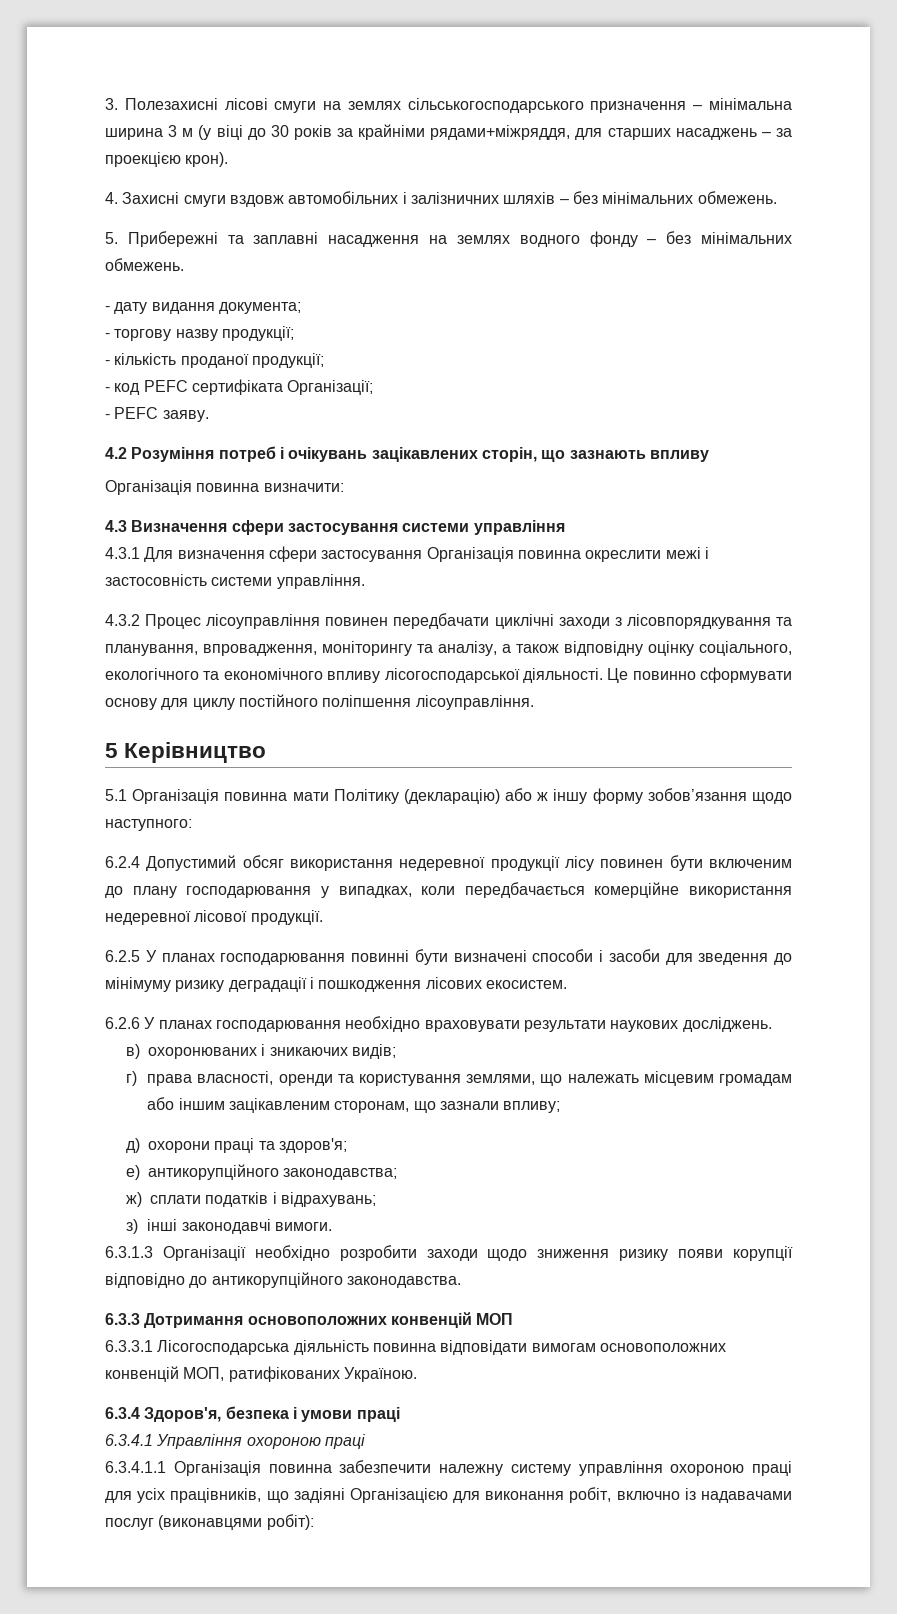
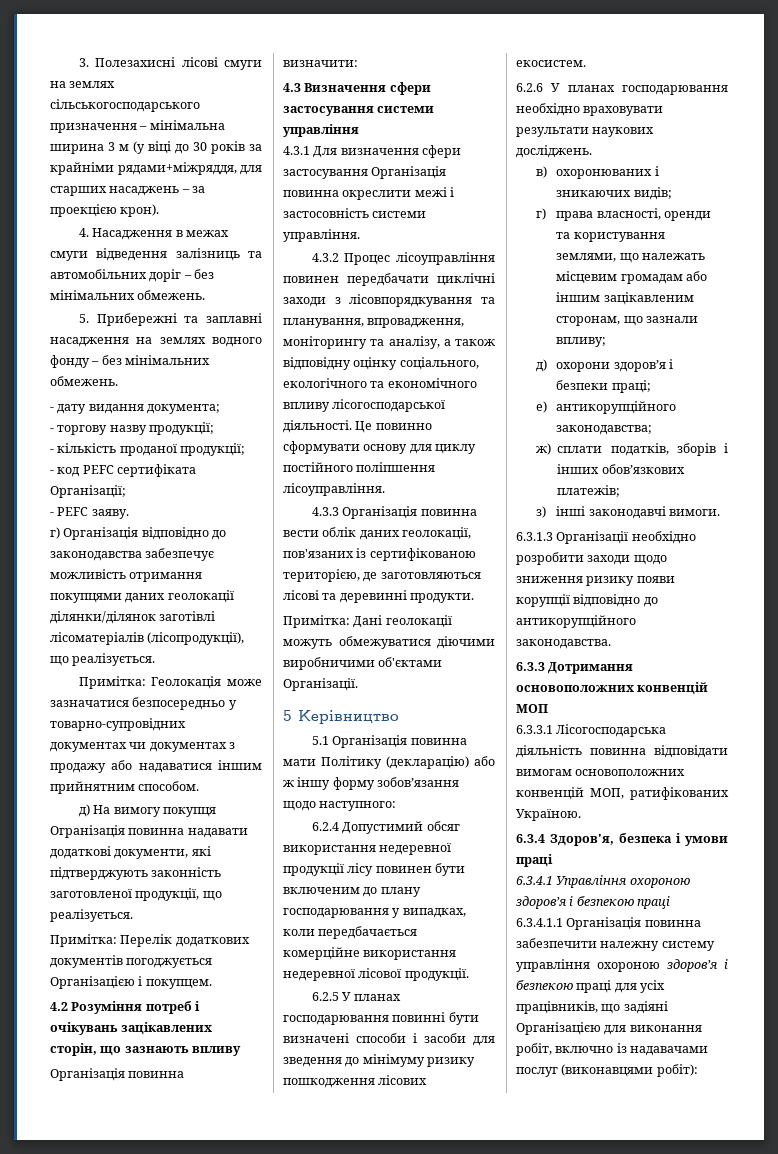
- 4. Захисні смуги вздовж автомобільних і залізничних шляхів – без мінімальних обмежень.
+ 4. Насадження в межах смуги відведення залізниць та автомобільних доріг – без мінімальних обмежень.
+ г) Організація відповідно до законодавства забезпечує можливість отримання покупцями даних геолокації ділянки/ділянок заготівлі лісоматеріалів (лісопродукції), що реалізується.
+ Примітка: Геолокація може зазначатися безпосередньо у товарно-супровідних документах чи документах з продажу або надаватися іншим прийнятним способом.
+ д) На вимогу покупця Огранізація повинна надавати додаткові документи, які підтверджують законність заготовленої продукції, що реалізується.
+ Примітка: Перелік додаткових документів погоджується Організацією і покупцем.
+ 4.3.3 Організація повинна вести облік даних геолокації, пов'язаних із сертифікованою територією, де заготовляються лісові та деревинні продукти.
+ Примітка: Дані геолокації можуть обмежуватися діючими виробничими об'єктами Організації.
- 6.2.5 У планах господарювання повинні бути визначені способи і засоби для зведення до мінімуму ризику деградації і пошкодження лісових екосистем.
+ 6.2.5 У планах господарювання повинні бути визначені способи і засоби для зведення до мінімуму ризику пошкодження лісових екосистем.
- д) охорони праці та здоров'я;
+ д) охорони здоров’я і безпеки праці;
- ж) сплати податків і відрахувань;
+ ж) сплати податків, зборів і інших обов’язкових платежів;
- 6.3.4.1 Управління охороною праці
+ 6.3.4.1 Управління охороною здоров’я і безпекою праці
- 6.3.4.1.1 Організація повинна забезпечити належну систему управління охороною праці для усіх працівників, що задіяні Організацією для виконання робіт, включно із надавачами послуг (виконавцями робіт):
+ 6.3.4.1.1 Організація повинна забезпечити належну систему управління охороною здоров’я і безпекою праці для усіх працівників, що задіяні Організацією для виконання робіт, включно із надавачами послуг (виконавцями робіт):

